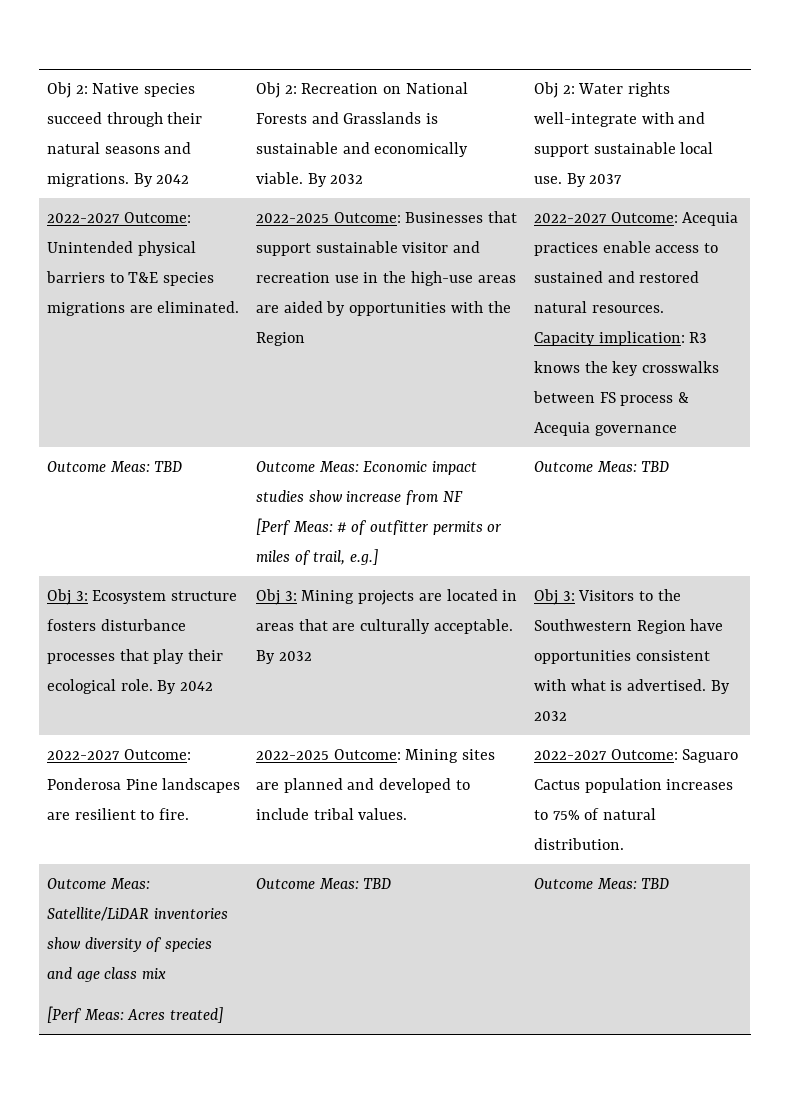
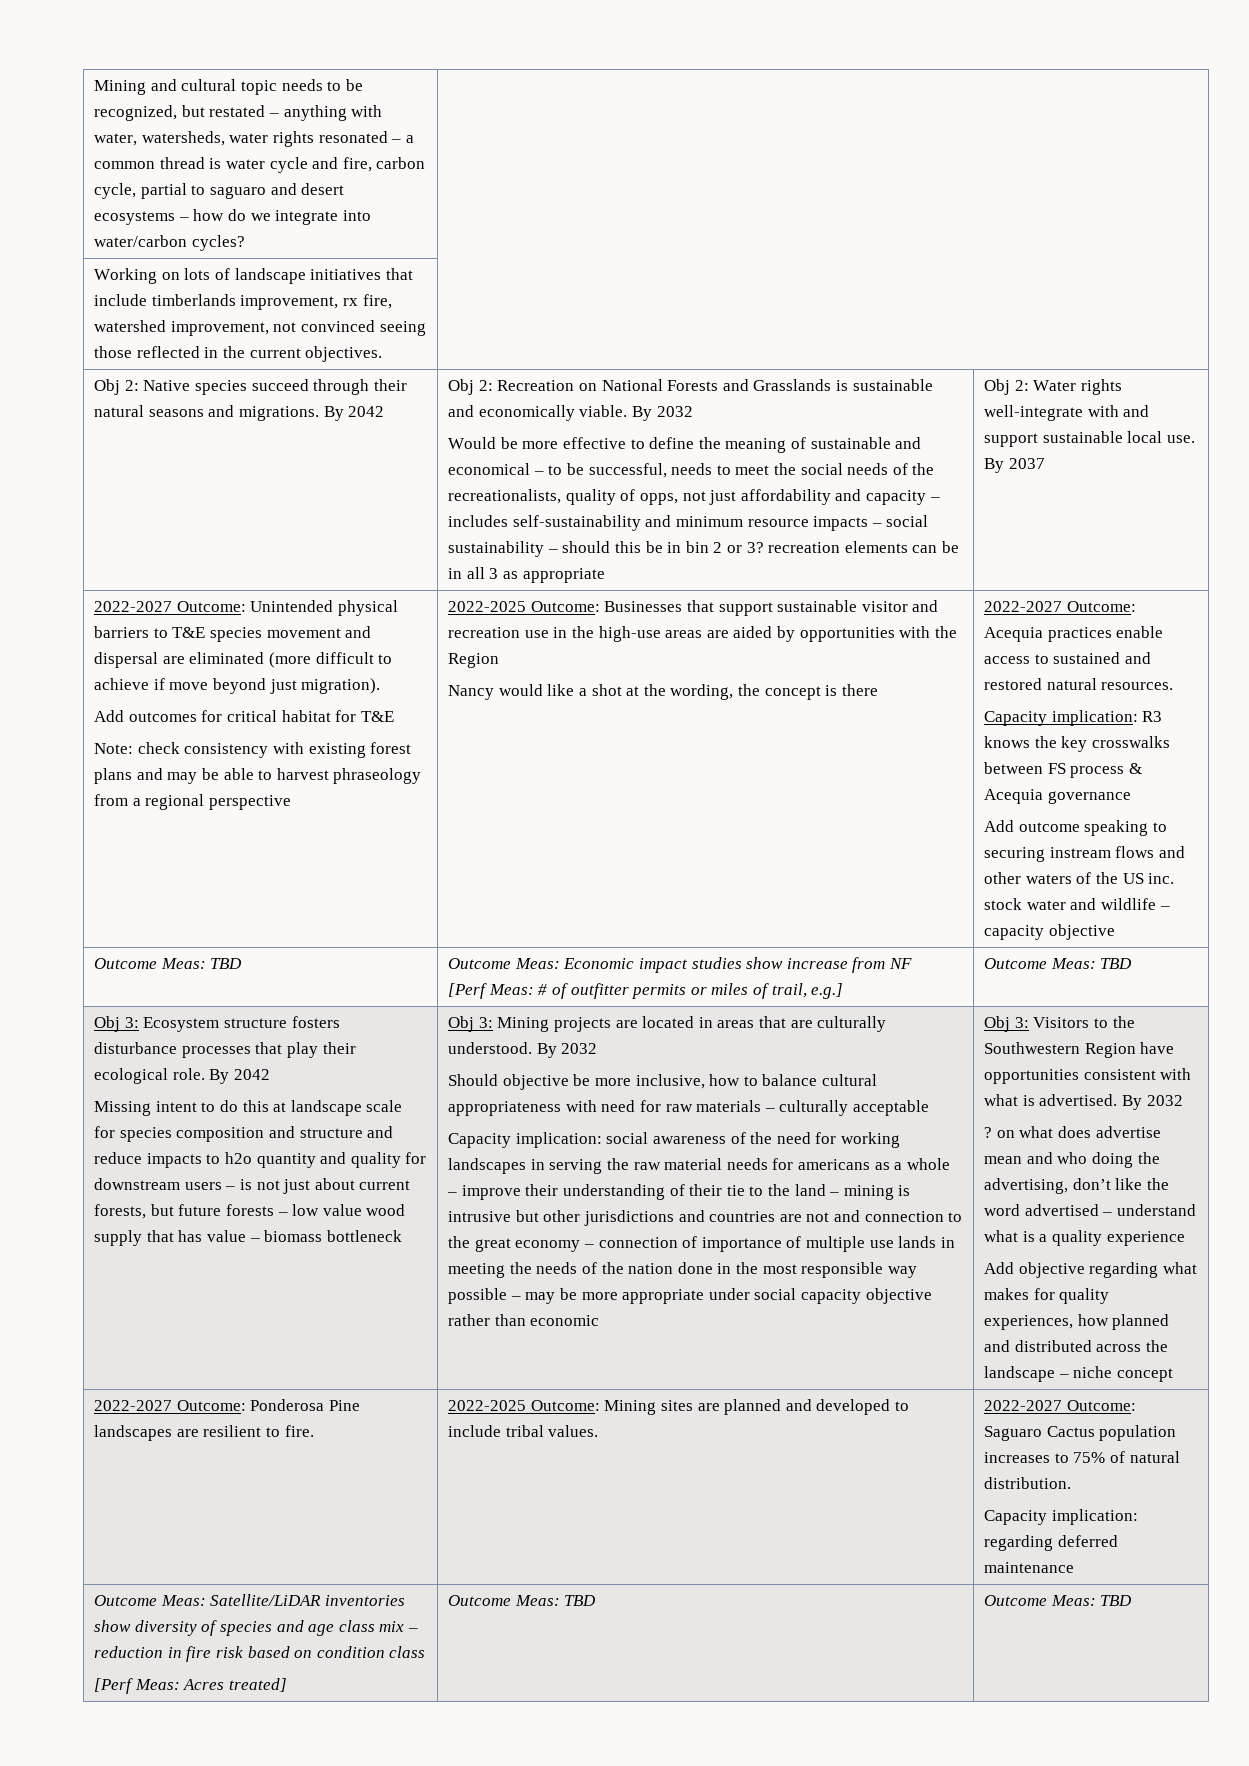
+ Mining and cultural topic needs to be recognized, but restated – anything with water, watersheds, water rights resonated – a common thread is water cycle and fire, carbon cycle, partial to saguaro and desert ecosystems – how do we integrate into water/carbon cycles? |
+ Working on lots of landscape initiatives that include timberlands improvement, rx fire, watershed improvement, not convinced seeing those reflected in the current objectives. |
+ Would be more effective to define the meaning of sustainable and economical – to be successful, needs to meet the social needs of the recreationalists, quality of opps, not just affordability and capacity – includes self-sustainability and minimum resource impacts – social sustainability – should this be in bin 2 or 3? recreation elements can be in all 3 as appropriate
- 2022-2027 Outcome: Unintended physical barriers to T&E species migrations are eliminated.
+ 2022-2027 Outcome: Unintended physical barriers to T&E species movement and dispersal are eliminated (more difficult to achieve if move beyond just migration).
+ Add outcomes for critical habitat for T&E
+ Note: check consistency with existing forest plans and may be able to harvest phraseology from a regional perspective
+ Nancy would like a shot at the wording, the concept is there
+ Add outcome speaking to securing instream flows and other waters of the US inc. stock water and wildlife – capacity objective
+ Missing intent to do this at landscape scale for species composition and structure and reduce impacts to h2o quantity and quality for downstream users – is not just about current forests, but future forests – low value wood supply that has value – biomass bottleneck
- Obj 3: Mining projects are located in areas that are culturally acceptable. By 2032
+ Obj 3: Mining projects are located in areas that are culturally understood. By 2032
+ Should objective be more inclusive, how to balance cultural appropriateness with need for raw materials – culturally acceptable
+ Capacity implication: social awareness of the need for working landscapes in serving the raw material needs for americans as a whole – improve their understanding of their tie to the land – mining is intrusive but other jurisdictions and countries are not and connection to the great economy – connection of importance of multiple use lands in meeting the needs of the nation done in the most responsible way possible – may be more appropriate under social capacity objective rather than economic
+ ? on what does advertise mean and who doing the advertising, don’t like the word advertised – understand what is a quality experience
+ Add objective regarding what makes for quality experiences, how planned and distributed across the landscape – niche concept
  2022-2027 Outcome: Ponderosa Pine landscapes are resilient to fire. | 2022-2025 Outcome: Mining sites are planned and developed to include tribal values. | 2022-2027 Outcome: Saguaro Cactus population increases to 75% of natural distribution.
+ Capacity implication: regarding deferred maintenance
- Outcome Meas: Satellite/LiDAR inventories show diversity of species and age class mix
+ Outcome Meas: Satellite/LiDAR inventories show diversity of species and age class mix – reduction in fire risk based on condition class

